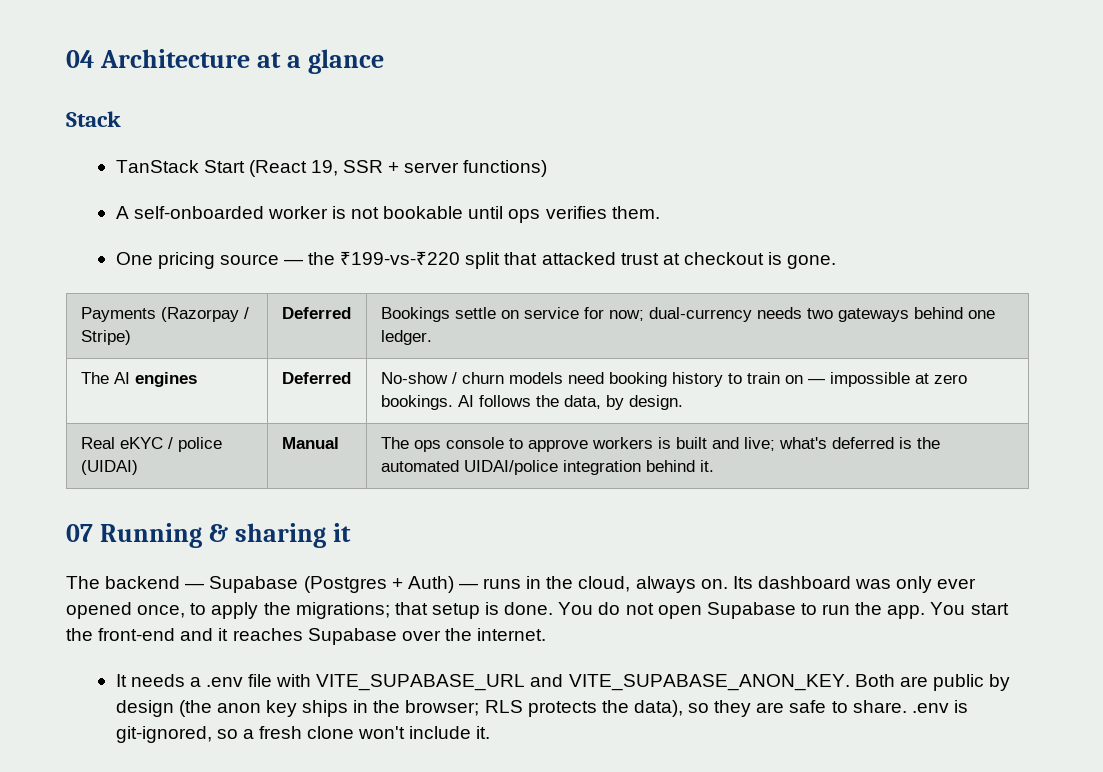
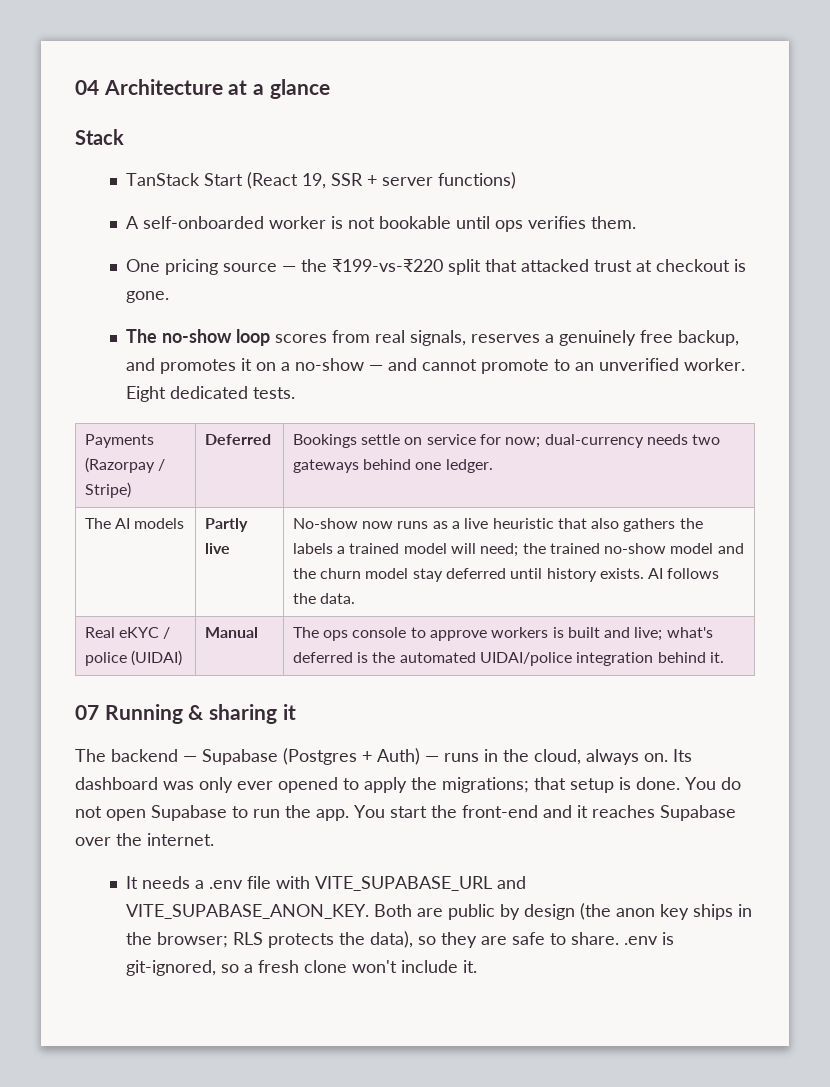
+ The no-show loop scores from real signals, reserves a genuinely free backup, and promotes it on a no-show — and cannot promote to an unverified worker. Eight dedicated tests.
- The AI engines | Deferred | No-show / churn models need booking history to train on — impossible at zero bookings. AI follows the data, by design.
+ The AI models | Partly live | No-show now runs as a live heuristic that also gathers the labels a trained model will need; the trained no-show model and the churn model stay deferred until history exists. AI follows the data.
- Its dashboard was only ever opened once, to apply the migrations; that setup is done.
+ Its dashboard was only ever opened to apply the migrations; that setup is done.

